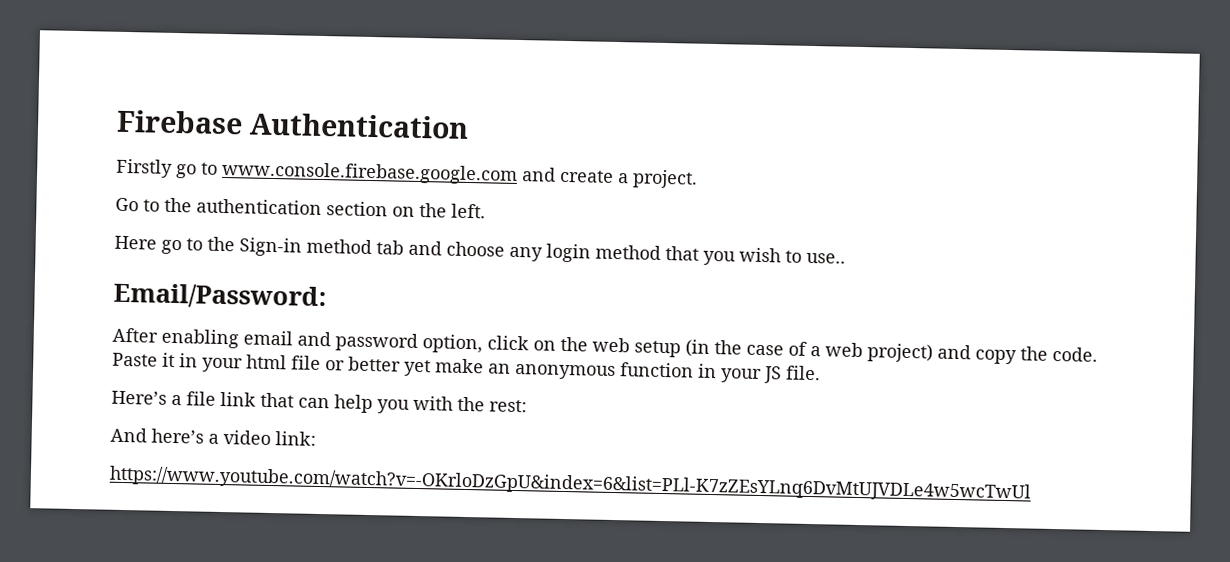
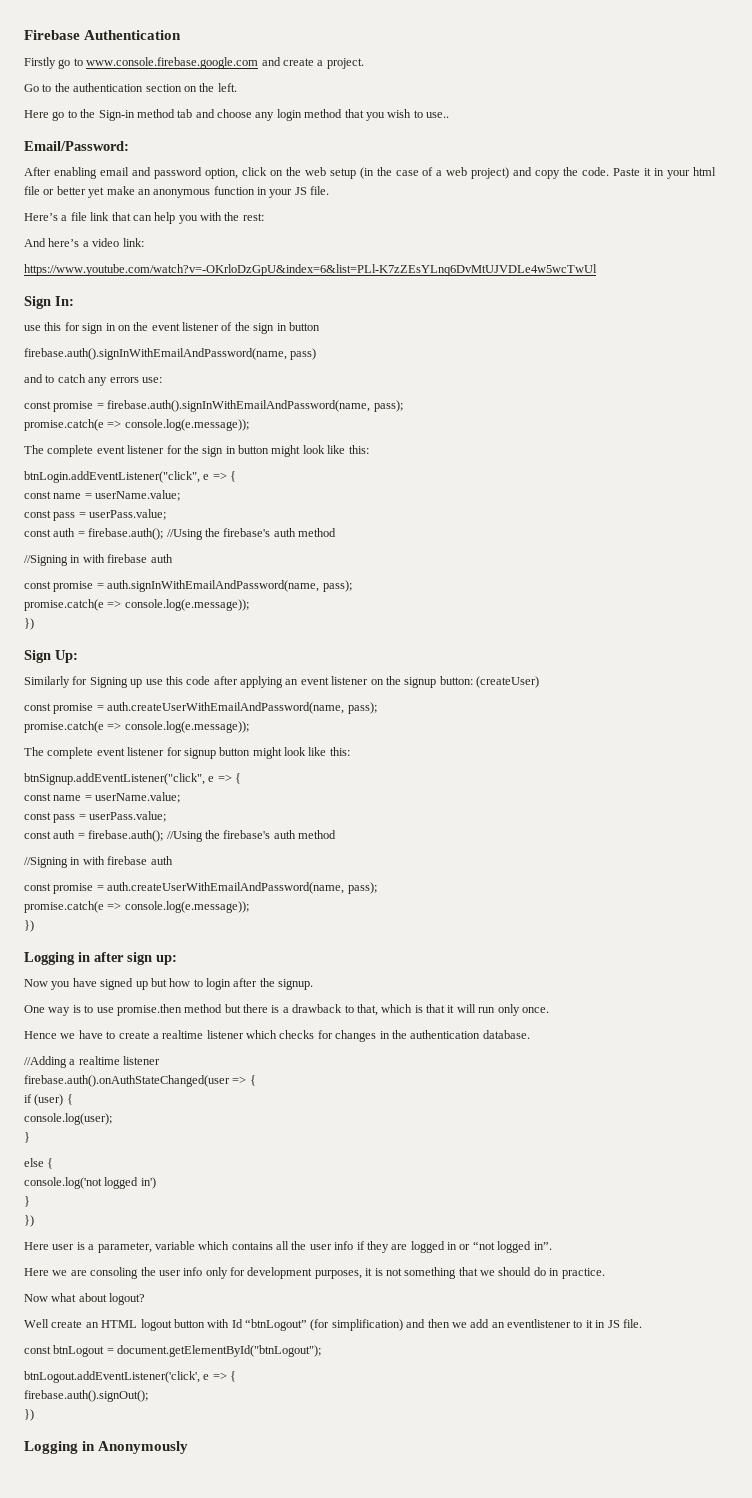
+ Sign In:
+ use this for sign in on the event listener of the sign in button
+ firebase.auth().signInWithEmailAndPassword(name, pass)
+ and to catch any errors use:
+ const promise = firebase.auth().signInWithEmailAndPassword(name, pass);
+ promise.catch(e => console.log(e.message));
+ The complete event listener for the sign in button might look like this:
+ btnLogin.addEventListener("click", e => {
+ const name = userName.value;
+ const pass = userPass.value;
+ const auth = firebase.auth(); //Using the firebase's auth method
+ //Signing in with firebase auth
+ const promise = auth.signInWithEmailAndPassword(name, pass);
+ promise.catch(e => console.log(e.message));
+ })
+ Sign Up:
+ Similarly for Signing up use this code after applying an event listener on the signup button: (createUser)
+ const promise = auth.createUserWithEmailAndPassword(name, pass);
+ promise.catch(e => console.log(e.message));
+ The complete event listener for signup button might look like this:
+ btnSignup.addEventListener("click", e => {
+ const name = userName.value;
+ const pass = userPass.value;
+ const auth = firebase.auth(); //Using the firebase's auth method
+ //Signing in with firebase auth
+ const promise = auth.createUserWithEmailAndPassword(name, pass);
+ promise.catch(e => console.log(e.message));
+ })
+ Logging in after sign up:
+ Now you have signed up but how to login after the signup.
+ One way is to use promise.then method but there is a drawback to that, which is that it will run only once.
+ Hence we have to create a realtime listener which checks for changes in the authentication database.
+ //Adding a realtime listener
+ firebase.auth().onAuthStateChanged(user => {
+ if (user) {
+ console.log(user);
+ }
+ else {
+ console.log('not logged in')
+ }
+ })
+ Here user is a parameter, variable which contains all the user info if they are logged in or “not logged in”.
+ Here we are consoling the user info only for development purposes, it is not something that we should do in practice.
+ Now what about logout?
+ Well create an HTML logout button with Id “btnLogout” (for simplification) and then we add an eventlistener to it in JS file.
+ const btnLogout = document.getElementById("btnLogout");
+ btnLogout.addEventListener('click', e => {
+ firebase.auth().signOut();
+ })
+ Logging in Anonymously

